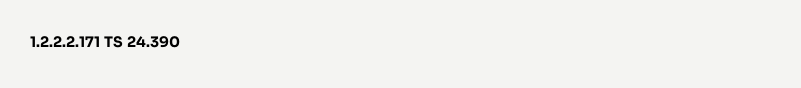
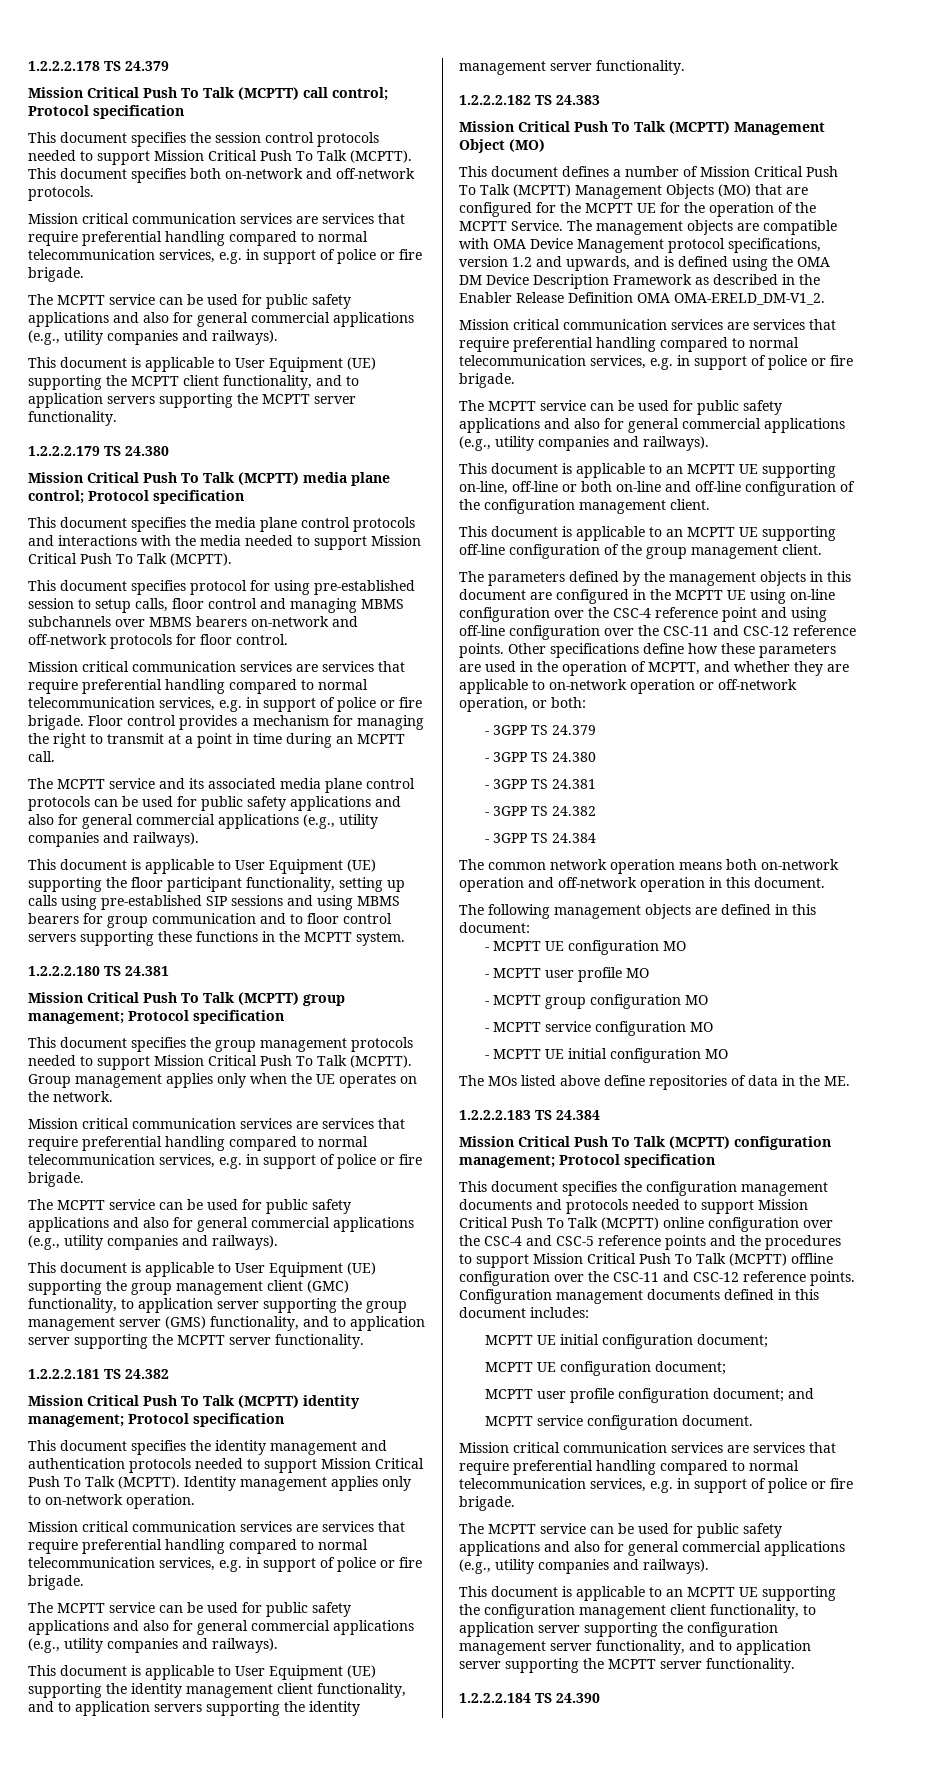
- 1.2.2.2.171 TS 24.390
+ 1.2.2.2.178 TS 24.379
+ Mission Critical Push To Talk (MCPTT) call control; Protocol specification
+ This document specifies the session control protocols needed to support Mission Critical Push To Talk (MCPTT). This document specifies both on-network and off-network protocols.
+ Mission critical communication services are services that require preferential handling compared to normal telecommunication services, e.g. in support of police or fire brigade.
+ The MCPTT service can be used for public safety applications and also for general commercial applications (e.g., utility companies and railways).
+ This document is applicable to User Equipment (UE) supporting the MCPTT client functionality, and to application servers supporting the MCPTT server functionality.
+ 1.2.2.2.179 TS 24.380
+ Mission Critical Push To Talk (MCPTT) media plane control; Protocol specification
+ This document specifies the media plane control protocols and interactions with the media needed to support Mission Critical Push To Talk (MCPTT).
+ This document specifies protocol for using pre-established session to setup calls, floor control and managing MBMS subchannels over MBMS bearers on-network and off-network protocols for floor control.
+ Mission critical communication services are services that require preferential handling compared to normal telecommunication services, e.g. in support of police or fire brigade. Floor control provides a mechanism for managing the right to transmit at a point in time during an MCPTT call.
+ The MCPTT service and its associated media plane control protocols can be used for public safety applications and also for general commercial applications (e.g., utility companies and railways).
+ This document is applicable to User Equipment (UE) supporting the floor participant functionality, setting up calls using pre-established SIP sessions and using MBMS bearers for group communication and to floor control servers supporting these functions in the MCPTT system.
+ 1.2.2.2.180 TS 24.381
+ Mission Critical Push To Talk (MCPTT) group management; Protocol specification
+ This document specifies the group management protocols needed to support Mission Critical Push To Talk (MCPTT). Group management applies only when the UE operates on the network.
+ Mission critical communication services are services that require preferential handling compared to normal telecommunication services, e.g. in support of police or fire brigade.
+ The MCPTT service can be used for public safety applications and also for general commercial applications (e.g., utility companies and railways).
+ This document is applicable to User Equipment (UE) supporting the group management client (GMC) functionality, to application server supporting the group management server (GMS) functionality, and to application server supporting the MCPTT server functionality.
+ 1.2.2.2.181 TS 24.382
+ Mission Critical Push To Talk (MCPTT) identity management; Protocol specification
+ This document specifies the identity management and authentication protocols needed to support Mission Critical Push To Talk (MCPTT). Identity management applies only to on-network operation.
+ Mission critical communication services are services that require preferential handling compared to normal telecommunication services, e.g. in support of police or fire brigade.
+ The MCPTT service can be used for public safety applications and also for general commercial applications (e.g., utility companies and railways).
+ This document is applicable to User Equipment (UE) supporting the identity management client functionality, and to application servers supporting the identity management server functionality.
+ 1.2.2.2.182 TS 24.383
+ Mission Critical Push To Talk (MCPTT) Management Object (MO)
+ This document defines a number of Mission Critical Push To Talk (MCPTT) Management Objects (MO) that are configured for the MCPTT UE for the operation of the MCPTT Service. The management objects are compatible with OMA Device Management protocol specifications, version 1.2 and upwards, and is defined using the OMA DM Device Description Framework as described in the Enabler Release Definition OMA OMA-ERELD_DM-V1_2.
+ Mission critical communication services are services that require preferential handling compared to normal telecommunication services, e.g. in support of police or fire brigade.
+ The MCPTT service can be used for public safety applications and also for general commercial applications (e.g., utility companies and railways).
+ This document is applicable to an MCPTT UE supporting on-line, off-line or both on-line and off-line configuration of the configuration management client.
+ This document is applicable to an MCPTT UE supporting off-line configuration of the group management client.
+ The parameters defined by the management objects in this document are configured in the MCPTT UE using on-line configuration over the CSC-4 reference point and using off-line configuration over the CSC-11 and CSC-12 reference points. Other specifications define how these parameters are used in the operation of MCPTT, and whether they are applicable to on-network operation or off-network operation, or both:
+ - 3GPP TS 24.379
+ - 3GPP TS 24.380
+ - 3GPP TS 24.381
+ - 3GPP TS 24.382
+ - 3GPP TS 24.384
+ The common network operation means both on-network operation and off-network operation in this document.
+ The following management objects are defined in this document:
+ - MCPTT UE configuration MO
+ - MCPTT user profile MO
+ - MCPTT group configuration MO
+ - MCPTT service configuration MO
+ - MCPTT UE initial configuration MO
+ The MOs listed above define repositories of data in the ME.
+ 1.2.2.2.183 TS 24.384
+ Mission Critical Push To Talk (MCPTT) configuration management; Protocol specification
+ This document specifies the configuration management documents and protocols needed to support Mission Critical Push To Talk (MCPTT) online configuration over the CSC-4 and CSC-5 reference points and the procedures to support Mission Critical Push To Talk (MCPTT) offline configuration over the CSC-11 and CSC-12 reference points. Configuration management documents defined in this document includes:
+ MCPTT UE initial configuration document;
+ MCPTT UE configuration document;
+ MCPTT user profile configuration document; and
+ MCPTT service configuration document.
+ Mission critical communication services are services that require preferential handling compared to normal telecommunication services, e.g. in support of police or fire brigade.
+ The MCPTT service can be used for public safety applications and also for general commercial applications (e.g., utility companies and railways).
+ This document is applicable to an MCPTT UE supporting the configuration management client functionality, to application server supporting the configuration management server functionality, and to application server supporting the MCPTT server functionality.
+ 1.2.2.2.184 TS 24.390

